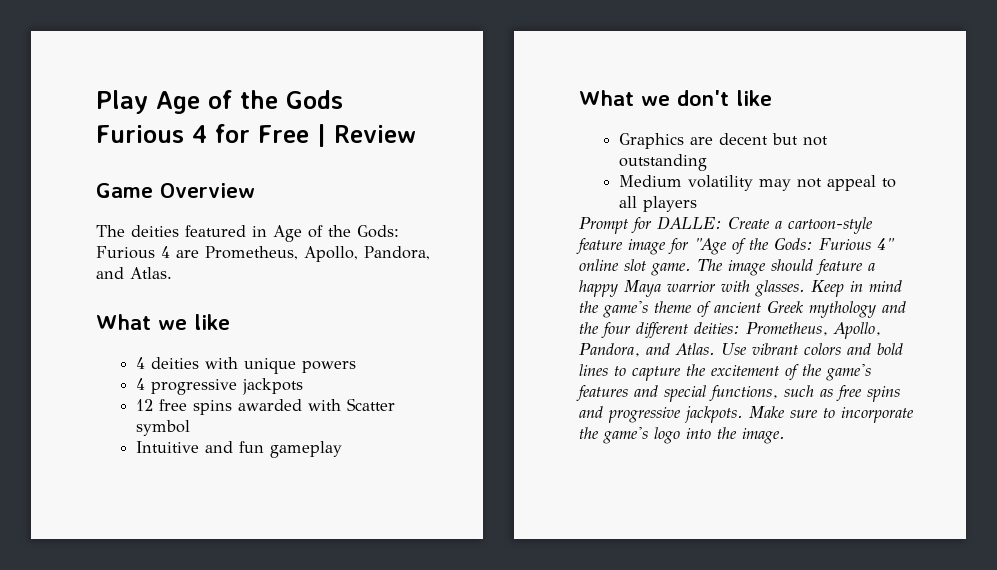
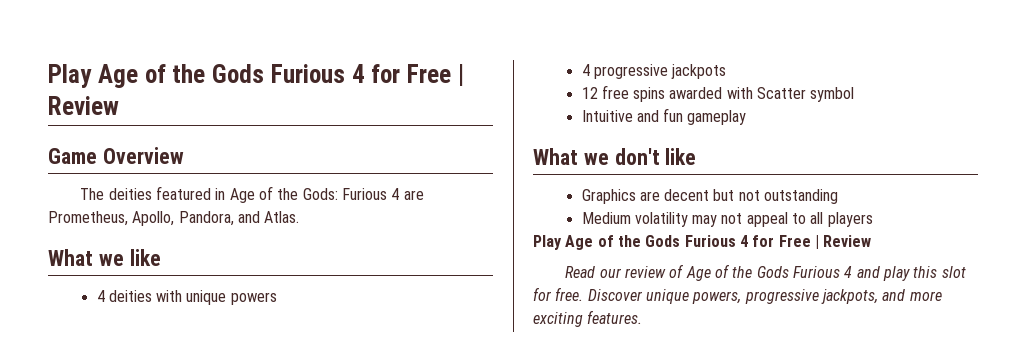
  Medium volatility may not appeal to all players
- Prompt for DALLE: Create a cartoon-style feature image for "Age of the Gods: Furious 4" online slot game. The image should feature a happy Maya warrior with glasses. Keep in mind the game's theme of ancient Greek mythology and the four different deities: Prometheus, Apollo, Pandora, and Atlas. Use vibrant colors and bold lines to capture the excitement of the game's features and special functions, such as free spins and progressive jackpots. Make sure to incorporate the game's logo into the image.
+ Play Age of the Gods Furious 4 for Free | Review
+ Read our review of Age of the Gods Furious 4 and play this slot for free. Discover unique powers, progressive jackpots, and more exciting features.

